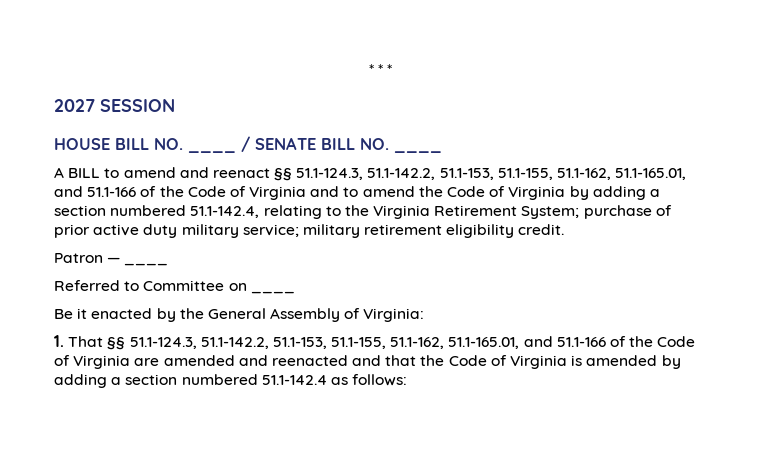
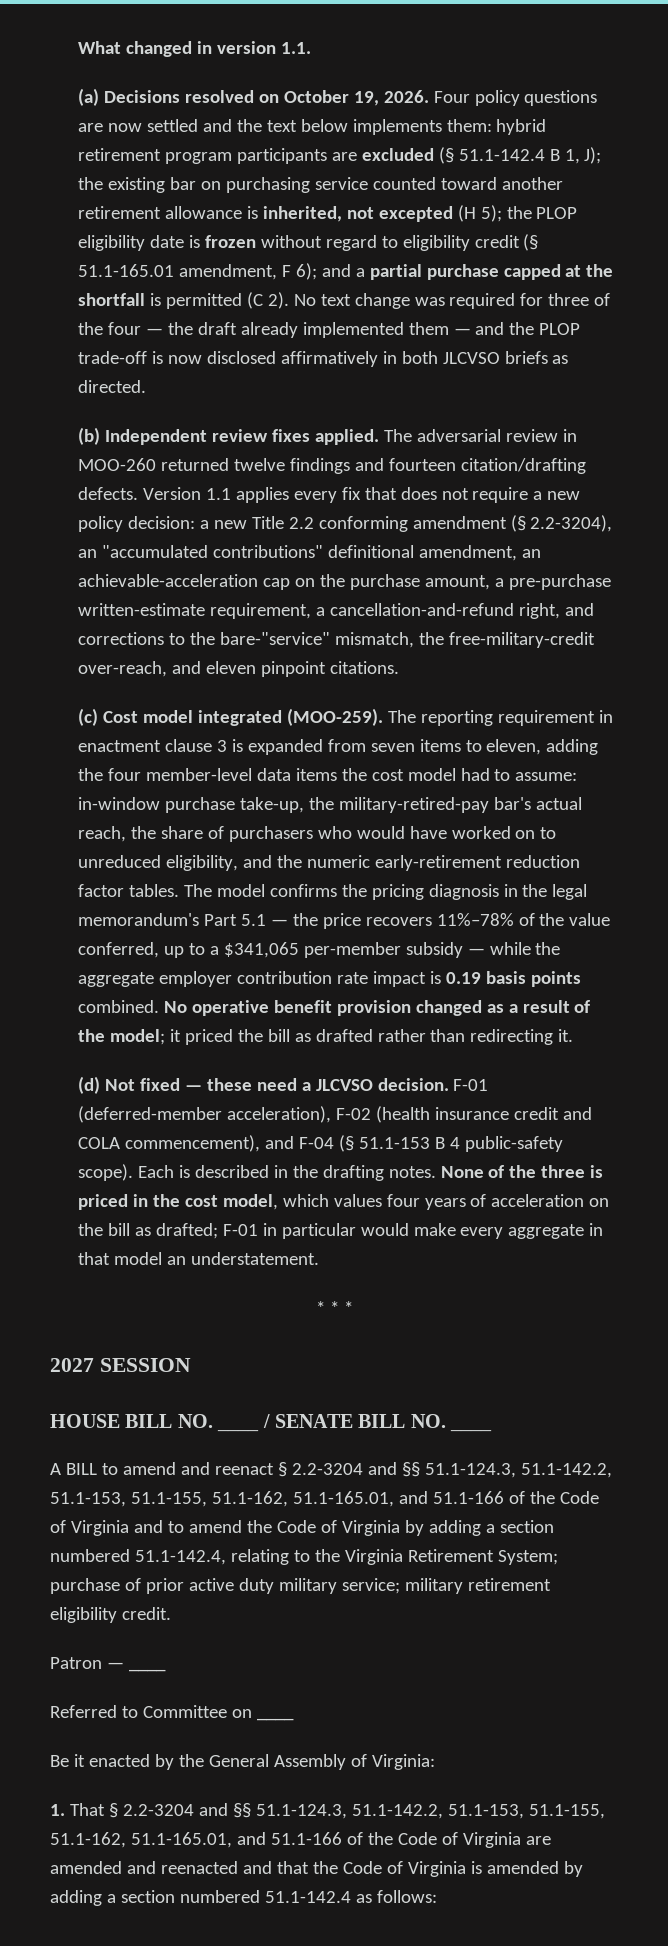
+ What changed in version 1.1.
+ (a) Decisions resolved on October 19, 2026. Four policy questions are now settled and the text below implements them: hybrid retirement program participants are excluded (§ 51.1-142.4 B 1, J); the existing bar on purchasing service counted toward another retirement allowance is inherited, not excepted (H 5); the PLOP eligibility date is frozen without regard to eligibility credit (§ 51.1-165.01 amendment, F 6); and a partial purchase capped at the shortfall is permitted (C 2). No text change was required for three of the four — the draft already implemented them — and the PLOP trade-off is now disclosed affirmatively in both JLCVSO briefs as directed.
+ (b) Independent review fixes applied. The adversarial review in MOO-260 returned twelve findings and fourteen citation/drafting defects. Version 1.1 applies every fix that does not require a new policy decision: a new Title 2.2 conforming amendment (§ 2.2-3204), an "accumulated contributions" definitional amendment, an achievable-acceleration cap on the purchase amount, a pre-purchase written-estimate requirement, a cancellation-and-refund right, and corrections to the bare-"service" mismatch, the free-military-credit over-reach, and eleven pinpoint citations.
+ (c) Cost model integrated (MOO-259). The reporting requirement in enactment clause 3 is expanded from seven items to eleven, adding the four member-level data items the cost model had to assume: in-window purchase take-up, the military-retired-pay bar's actual reach, the share of purchasers who would have worked on to unreduced eligibility, and the numeric early-retirement reduction factor tables. The model confirms the pricing diagnosis in the legal memorandum's Part 5.1 — the price recovers 11%–78% of the value conferred, up to a $341,065 per-member subsidy — while the aggregate employer contribution rate impact is 0.19 basis points combined. No operative benefit provision changed as a result of the model; it priced the bill as drafted rather than redirecting it.
+ (d) Not fixed — these need a JLCVSO decision. F-01 (deferred-member acceleration), F-02 (health insurance credit and COLA commencement), and F-04 (§ 51.1-153 B 4 public-safety scope). Each is described in the drafting notes. None of the three is priced in the cost model, which values four years of acceleration on the bill as drafted; F-01 in particular would make every aggregate in that model an understatement.
- A BILL to amend and reenact §§ 51.1-124.3, 51.1-142.2, 51.1-153, 51.1-155, 51.1-162, 51.1-165.01, and 51.1-166 of the Code of Virginia and to amend the Code of Virginia by adding a section numbered 51.1-142.4, relating to the Virginia Retirement System; purchase of prior active duty military service; military retirement eligibility credit.
+ A BILL to amend and reenact § 2.2-3204 and §§ 51.1-124.3, 51.1-142.2, 51.1-153, 51.1-155, 51.1-162, 51.1-165.01, and 51.1-166 of the Code of Virginia and to amend the Code of Virginia by adding a section numbered 51.1-142.4, relating to the Virginia Retirement System; purchase of prior active duty military service; military retirement eligibility credit.
- 1. That §§ 51.1-124.3, 51.1-142.2, 51.1-153, 51.1-155, 51.1-162, 51.1-165.01, and 51.1-166 of the Code of Virginia are amended and reenacted and that the Code of Virginia is amended by adding a section numbered 51.1-142.4 as follows:
+ 1. That § 2.2-3204 and §§ 51.1-124.3, 51.1-142.2, 51.1-153, 51.1-155, 51.1-162, 51.1-165.01, and 51.1-166 of the Code of Virginia are amended and reenacted and that the Code of Virginia is amended by adding a section numbered 51.1-142.4 as follows:

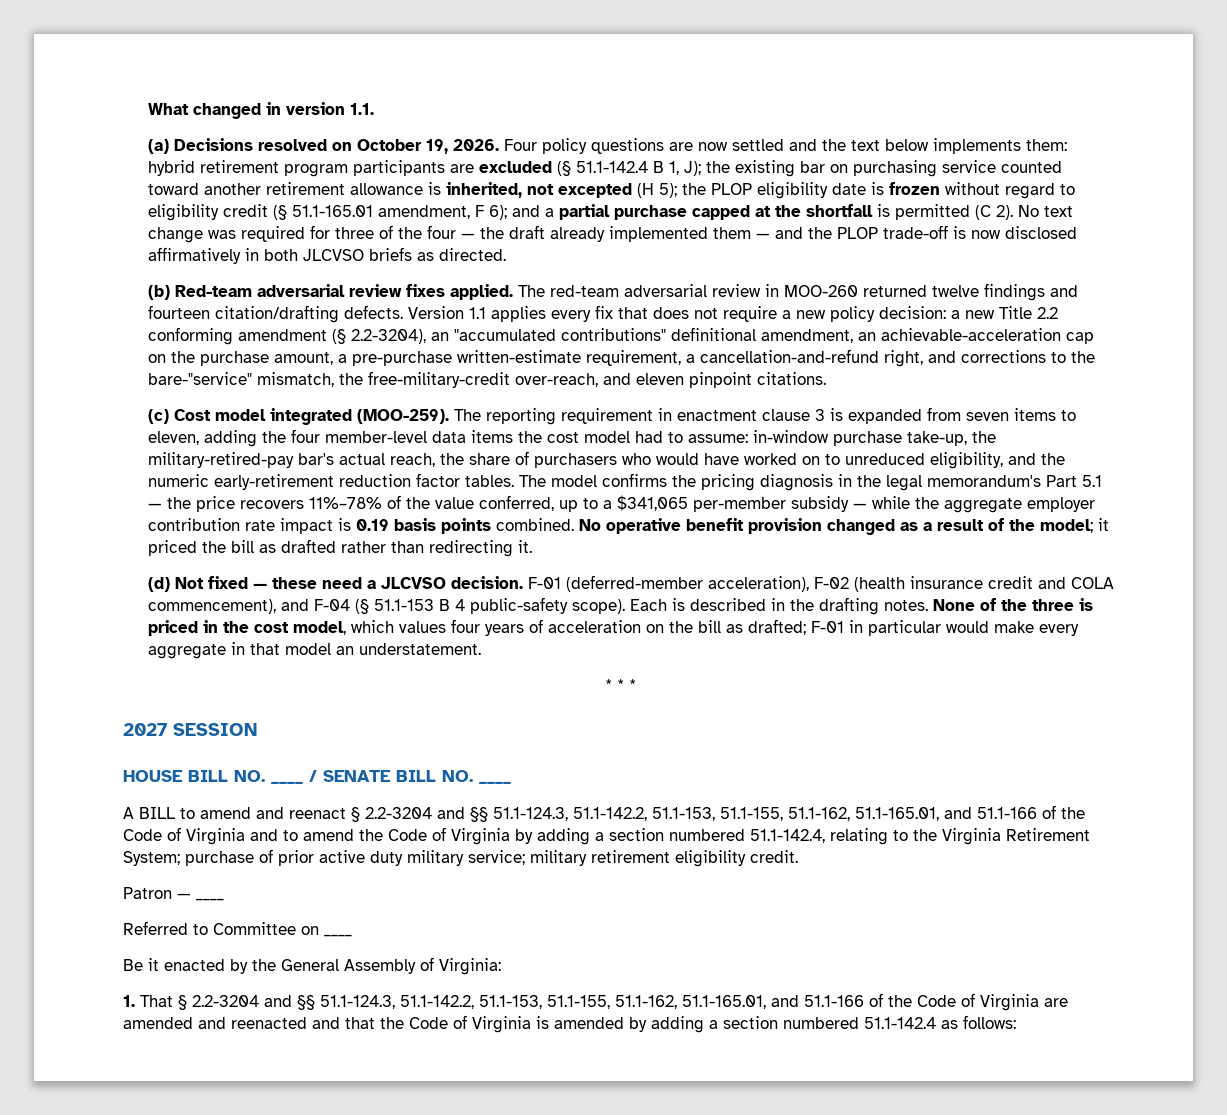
- (b) Independent review fixes applied.
+ (b) Red-team adversarial review fixes applied.
- The adversarial review in MOO-260 returned twelve findings and fourteen citation/drafting defects.
+ The red-team adversarial review in MOO-260 returned twelve findings and fourteen citation/drafting defects.

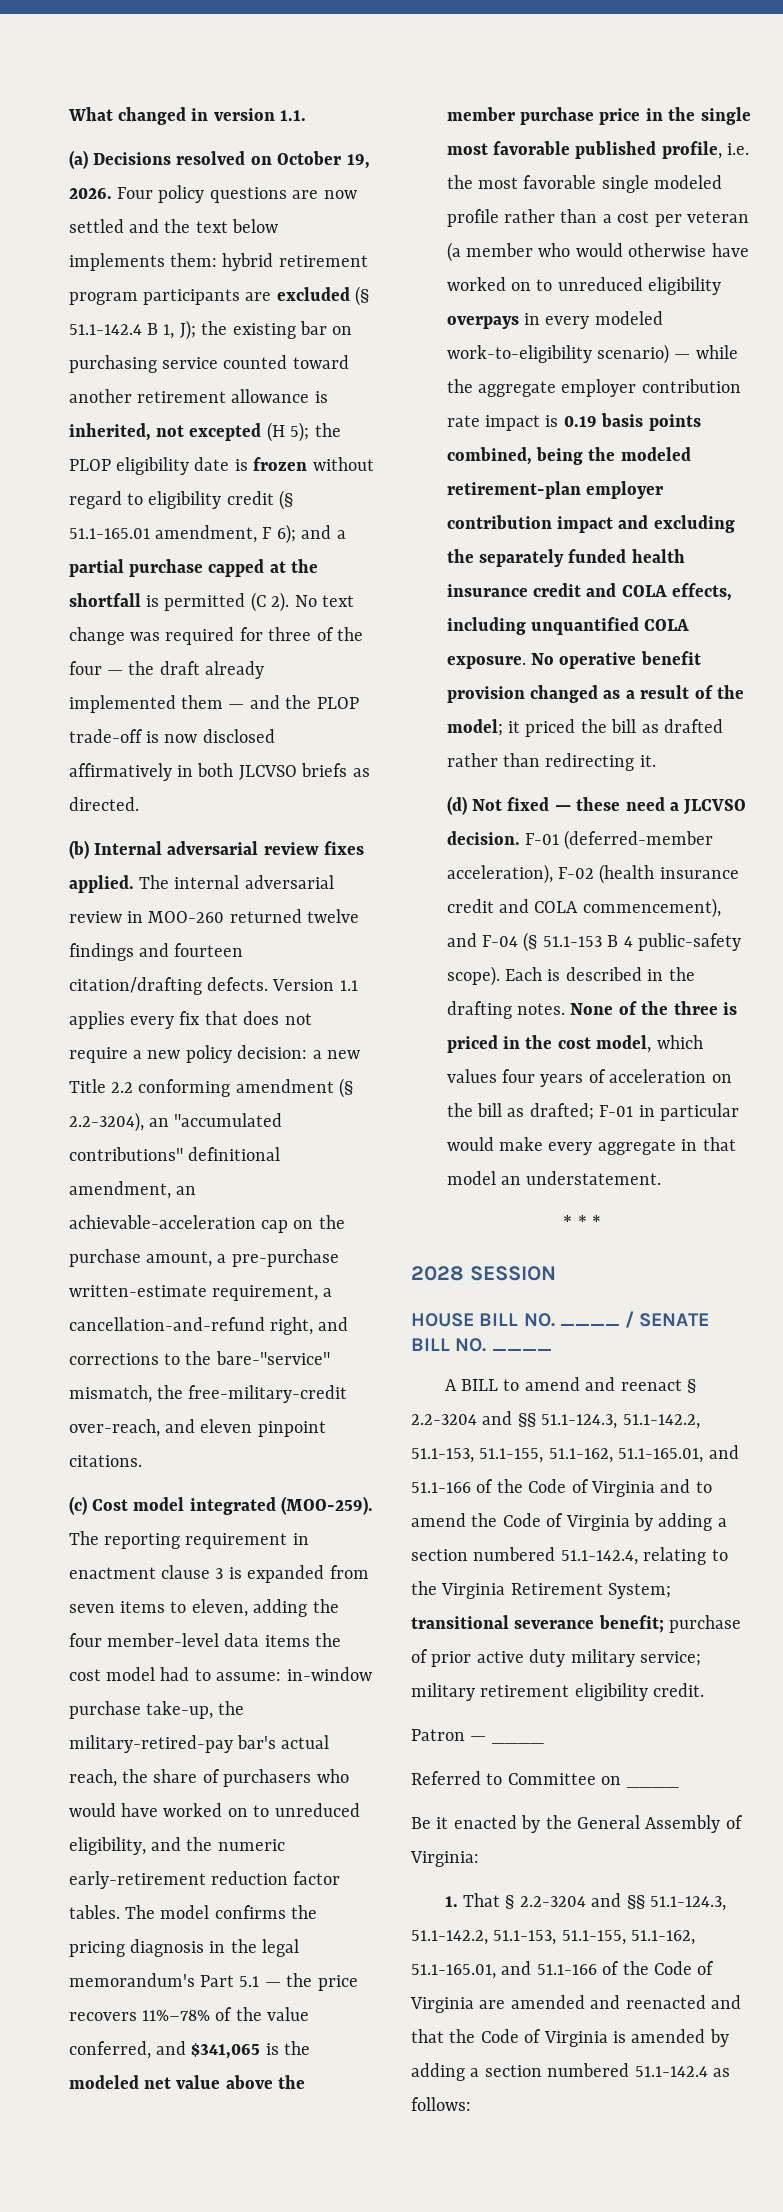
- (b) Red-team adversarial review fixes applied.
+ (b) Internal adversarial review fixes applied.
- The red-team adversarial review in MOO-260 returned twelve findings and fourteen citation/drafting defects.
+ The internal adversarial review in MOO-260 returned twelve findings and fourteen citation/drafting defects.
- The model confirms the pricing diagnosis in the legal memorandum's Part 5.1 — the price recovers 11%–78% of the value conferred, up to a $341,065 per-member subsidy — while the aggregate employer contribution rate impact is 0.19 basis points combined.
+ The model confirms the pricing diagnosis in the legal memorandum's Part 5.1 — the price recovers 11%–78% of the value conferred, and $341,065 is the modeled net value above the member purchase price in the single most favorable published profile, i.e. the most favorable single modeled profile rather than a cost per veteran (a member who would otherwise have worked on to unreduced eligibility overpays in every modeled work-to-eligibility scenario) — while the aggregate employer contribution rate impact is 0.19 basis points combined, being the modeled retirement-plan employer contribution impact and excluding the separately funded health insurance credit and COLA effects, including unquantified COLA exposure.
- 2027 SESSION
+ 2028 SESSION
- A BILL to amend and reenact § 2.2-3204 and §§ 51.1-124.3, 51.1-142.2, 51.1-153, 51.1-155, 51.1-162, 51.1-165.01, and 51.1-166 of the Code of Virginia and to amend the Code of Virginia by adding a section numbered 51.1-142.4, relating to the Virginia Retirement System; purchase of prior active duty military service; military retirement eligibility credit.
+ A BILL to amend and reenact § 2.2-3204 and §§ 51.1-124.3, 51.1-142.2, 51.1-153, 51.1-155, 51.1-162, 51.1-165.01, and 51.1-166 of the Code of Virginia and to amend the Code of Virginia by adding a section numbered 51.1-142.4, relating to the Virginia Retirement System; transitional severance benefit; purchase of prior active duty military service; military retirement eligibility credit.

